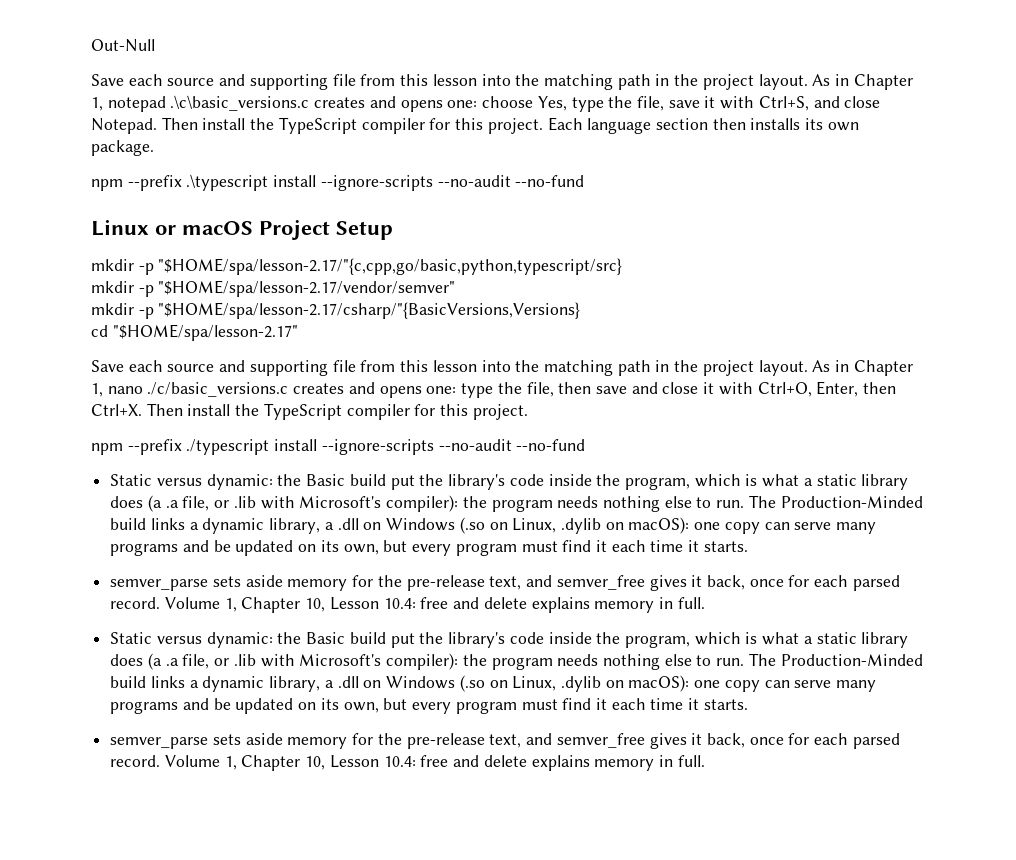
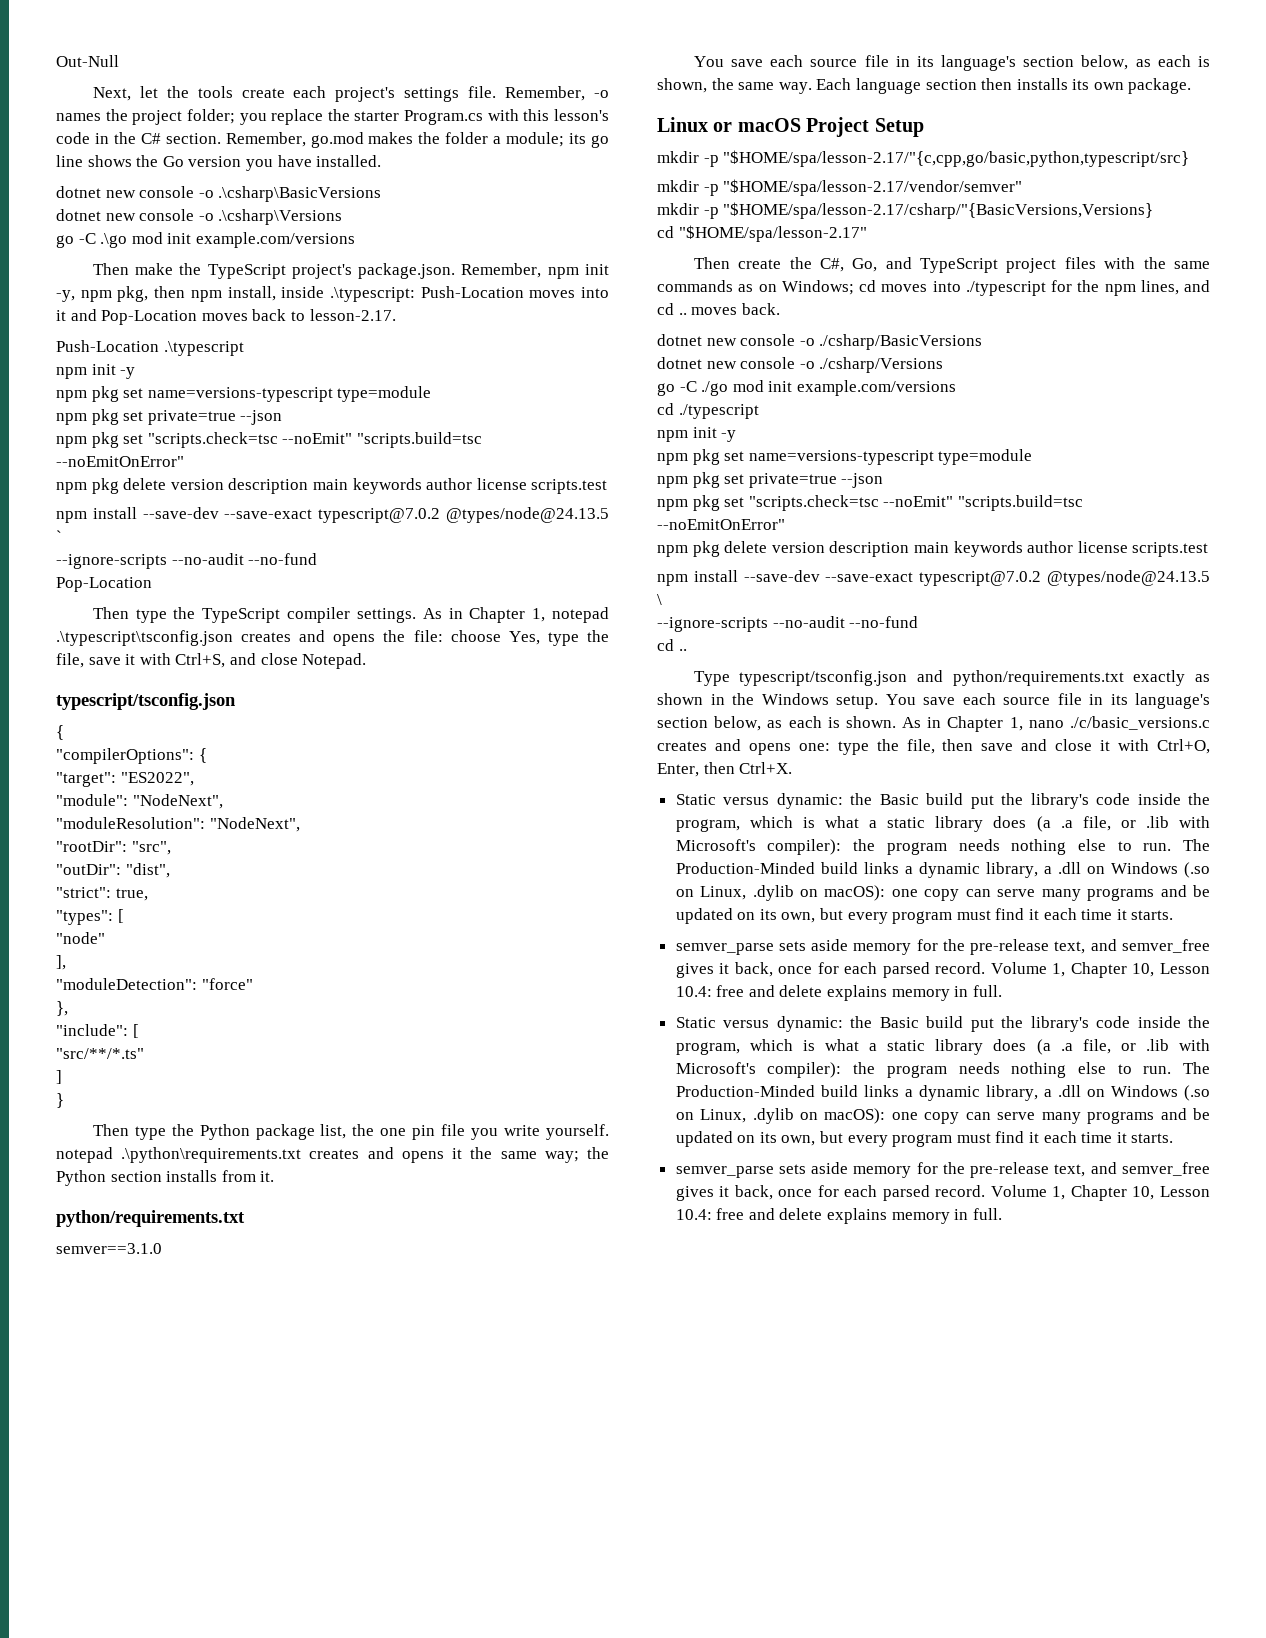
  Out-Null
- Save each source and supporting file from this lesson into the matching path in the project layout.
+ Next, let the tools create each project's settings file. Remember, -o names the project folder; you replace the starter Program.cs with this lesson's code in the C# section. Remember, go.mod makes the folder a module; its go line shows the Go version you have installed.
+ dotnet new console -o .\csharp\BasicVersions
+ dotnet new console -o .\csharp\Versions
+ go -C .\go mod init example.com/versions
+ Then make the TypeScript project's package.json. Remember, npm init -y, npm pkg, then npm install, inside .\typescript: Push-Location moves into it and Pop-Location moves back to lesson-2.17.
+ Push-Location .\typescript
+ npm init -y
+ npm pkg set name=versions-typescript type=module
+ npm pkg set private=true --json
+ npm pkg set "scripts.check=tsc --noEmit" "scripts.build=tsc --noEmitOnError"
+ npm pkg delete version description main keywords author license scripts.test
+ npm install --save-dev --save-exact typescript@7.0.2 @types/node@24.13.5 `
+ --ignore-scripts --no-audit --no-fund
+ Pop-Location
+ Then type the TypeScript compiler settings.
- As in Chapter 1, notepad .\c\basic_versions.c creates and opens one: choose Yes, type the file, save it with Ctrl+S, and close Notepad. Then install the TypeScript compiler for this project.
+ As in Chapter 1, notepad .\typescript\tsconfig.json creates and opens the file: choose Yes, type the file, save it with Ctrl+S, and close Notepad.
+ typescript/tsconfig.json
+ {
+ "compilerOptions": {
+ "target": "ES2022",
+ "module": "NodeNext",
+ "moduleResolution": "NodeNext",
+ "rootDir": "src",
+ "outDir": "dist",
+ "strict": true,
+ "types": [
+ "node"
+ ],
+ "moduleDetection": "force"
+ },
+ "include": [
+ "src/**/*.ts"
+ ]
+ }
+ Then type the Python package list, the one pin file you write yourself. notepad .\python\requirements.txt creates and opens it the same way; the Python section installs from it.
+ python/requirements.txt
+ semver==3.1.0
+ You save each source file in its language's section below, as each is shown, the same way.
- npm --prefix .\typescript install --ignore-scripts --no-audit --no-fund
  cd "$HOME/spa/lesson-2.17"
- Save each source and supporting file from this lesson into the matching path in the project layout.
+ Then create the C#, Go, and TypeScript project files with the same commands as on Windows; cd moves into ./typescript for the npm lines, and cd .. moves back.
+ dotnet new console -o ./csharp/BasicVersions
+ dotnet new console -o ./csharp/Versions
+ go -C ./go mod init example.com/versions
+ cd ./typescript
+ npm init -y
+ npm pkg set name=versions-typescript type=module
+ npm pkg set private=true --json
+ npm pkg set "scripts.check=tsc --noEmit" "scripts.build=tsc --noEmitOnError"
+ npm pkg delete version description main keywords author license scripts.test
+ npm install --save-dev --save-exact typescript@7.0.2 @types/node@24.13.5 \
+ --ignore-scripts --no-audit --no-fund
+ cd ..
+ Type typescript/tsconfig.json and python/requirements.txt exactly as shown in the Windows setup. You save each source file in its language's section below, as each is shown.
- As in Chapter 1, nano ./c/basic_versions.c creates and opens one: type the file, then save and close it with Ctrl+O, Enter, then Ctrl+X. Then install the TypeScript compiler for this project.
- npm --prefix ./typescript install --ignore-scripts --no-audit --no-fund
+ As in Chapter 1, nano ./c/basic_versions.c creates and opens one: type the file, then save and close it with Ctrl+O, Enter, then Ctrl+X.

